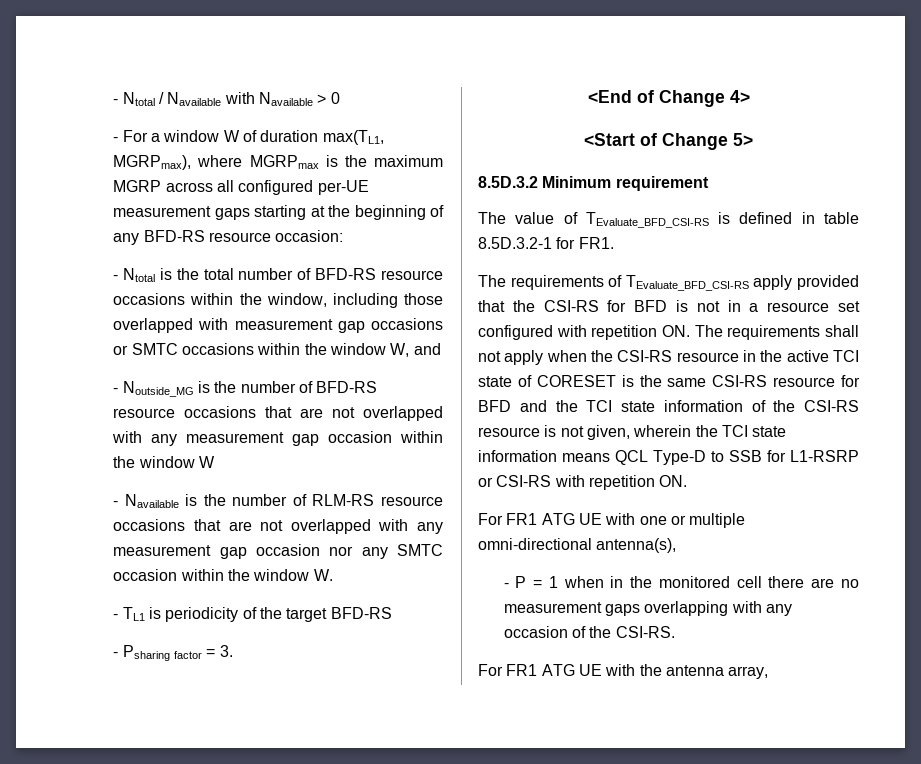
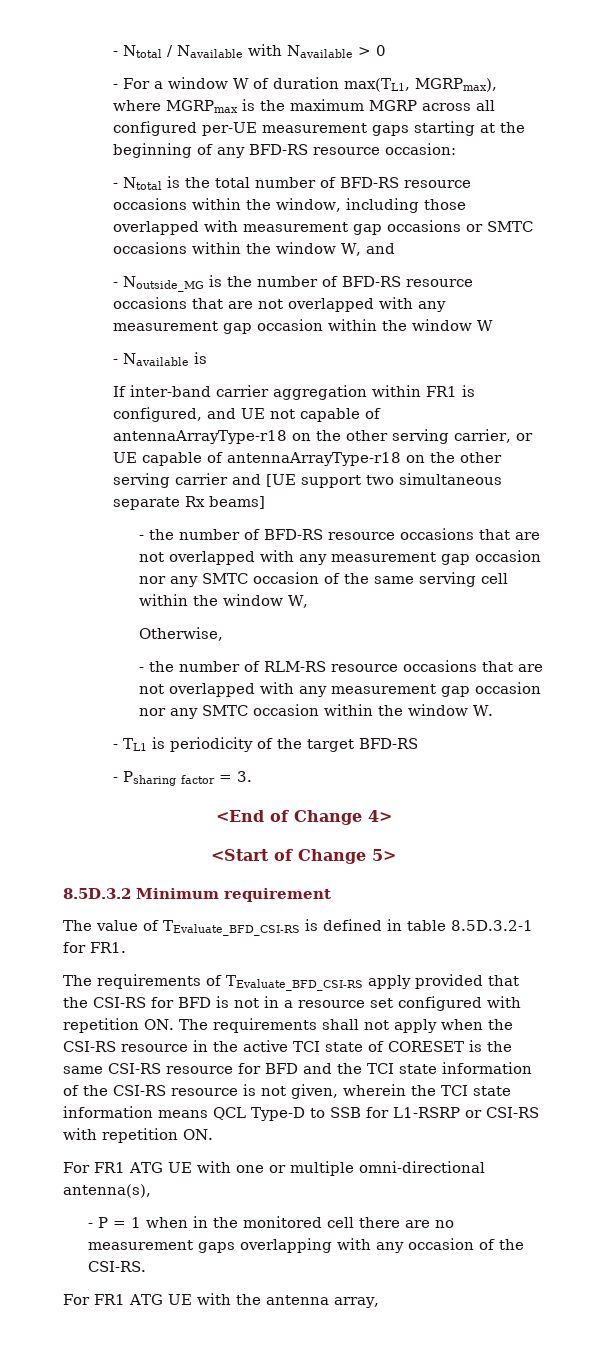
- - Navailable is the number of RLM-RS resource occasions that are not overlapped with any measurement gap occasion nor any SMTC occasion within the window W.
+ - Navailable is
+ If inter-band carrier aggregation within FR1 is configured, and UE not capable of antennaArrayType-r18 on the other serving carrier, or UE capable of antennaArrayType-r18 on the other serving carrier and [UE support two simultaneous separate Rx beams]
+ - the number of BFD-RS resource occasions that are not overlapped with any measurement gap occasion nor any SMTC occasion of the same serving cell within the window W,
+ Otherwise,
+ - the number of RLM-RS resource occasions that are not overlapped with any measurement gap occasion nor any SMTC occasion within the window W.

